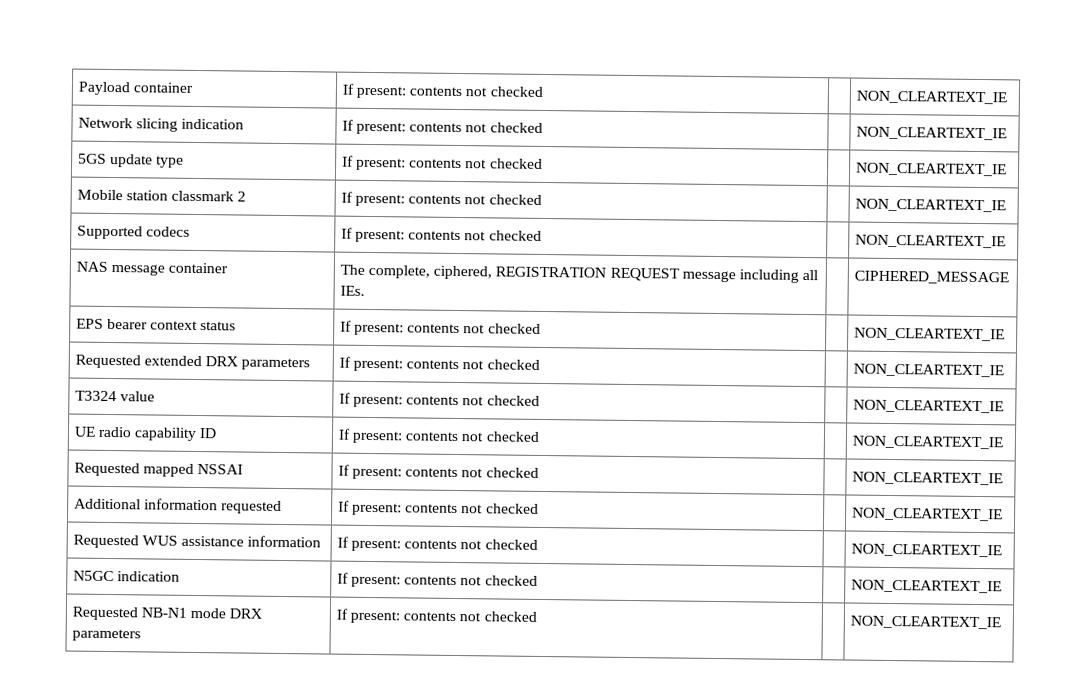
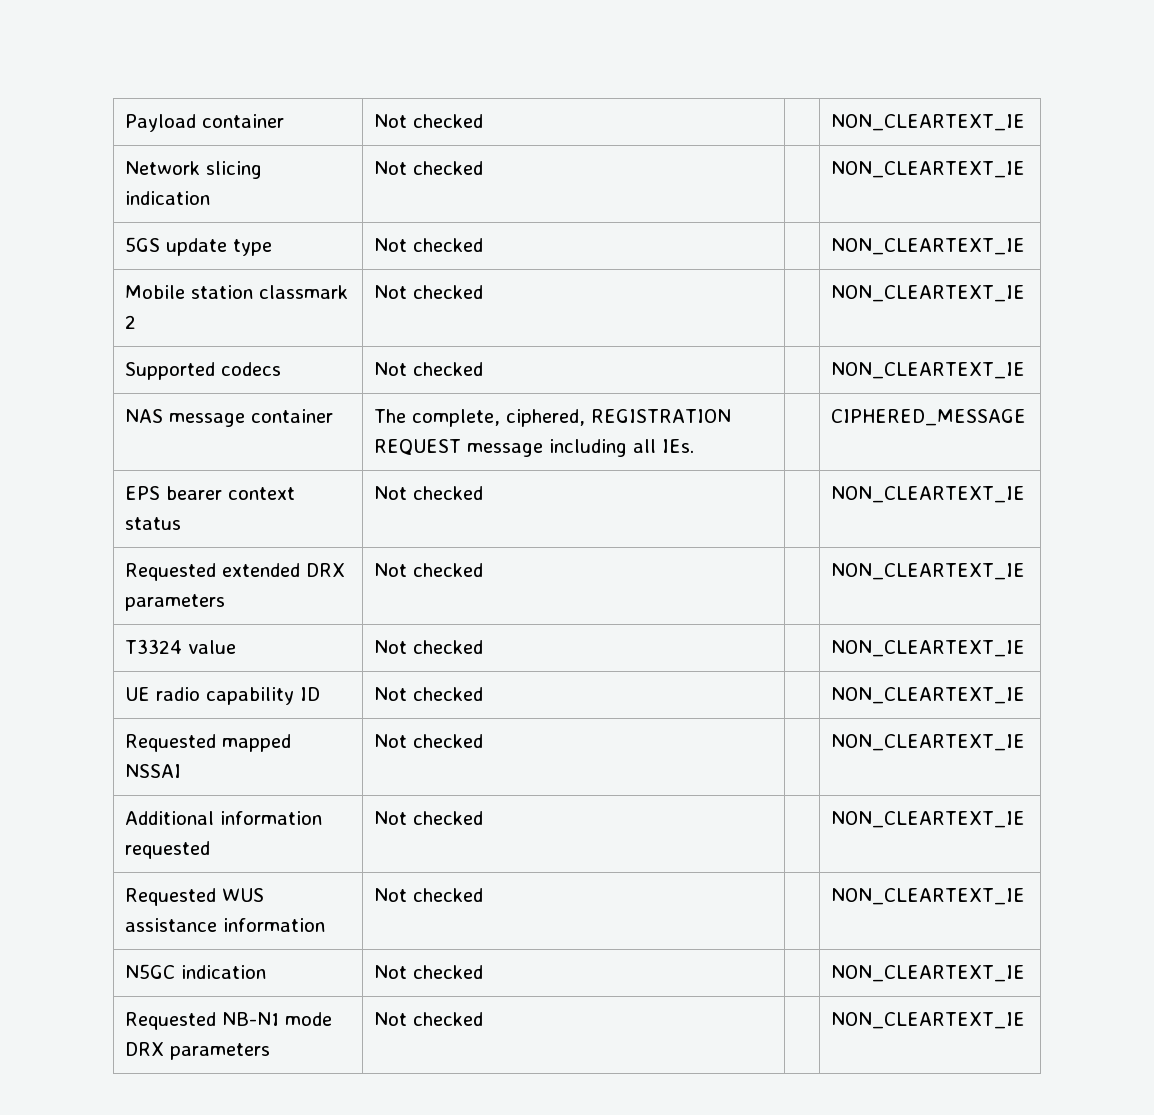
- Payload container | If present: contents not checked | | NON_CLEARTEXT_IE
+ Payload container | Not checked | | NON_CLEARTEXT_IE
- Network slicing indication | If present: contents not checked | | NON_CLEARTEXT_IE
+ Network slicing indication | Not checked | | NON_CLEARTEXT_IE
- 5GS update type | If present: contents not checked | | NON_CLEARTEXT_IE
+ 5GS update type | Not checked | | NON_CLEARTEXT_IE
- Mobile station classmark 2 | If present: contents not checked | | NON_CLEARTEXT_IE
+ Mobile station classmark 2 | Not checked | | NON_CLEARTEXT_IE
- Supported codecs | If present: contents not checked | | NON_CLEARTEXT_IE
+ Supported codecs | Not checked | | NON_CLEARTEXT_IE
- EPS bearer context status | If present: contents not checked | | NON_CLEARTEXT_IE
+ EPS bearer context status | Not checked | | NON_CLEARTEXT_IE
- Requested extended DRX parameters | If present: contents not checked | | NON_CLEARTEXT_IE
+ Requested extended DRX parameters | Not checked | | NON_CLEARTEXT_IE
- T3324 value | If present: contents not checked | | NON_CLEARTEXT_IE
+ T3324 value | Not checked | | NON_CLEARTEXT_IE
- UE radio capability ID | If present: contents not checked | | NON_CLEARTEXT_IE
+ UE radio capability ID | Not checked | | NON_CLEARTEXT_IE
- Requested mapped NSSAI | If present: contents not checked | | NON_CLEARTEXT_IE
+ Requested mapped NSSAI | Not checked | | NON_CLEARTEXT_IE
- Additional information requested | If present: contents not checked | | NON_CLEARTEXT_IE
+ Additional information requested | Not checked | | NON_CLEARTEXT_IE
- Requested WUS assistance information | If present: contents not checked | | NON_CLEARTEXT_IE
+ Requested WUS assistance information | Not checked | | NON_CLEARTEXT_IE
- N5GC indication | If present: contents not checked | | NON_CLEARTEXT_IE
+ N5GC indication | Not checked | | NON_CLEARTEXT_IE
- Requested NB-N1 mode DRX parameters | If present: contents not checked | | NON_CLEARTEXT_IE
+ Requested NB-N1 mode DRX parameters | Not checked | | NON_CLEARTEXT_IE

